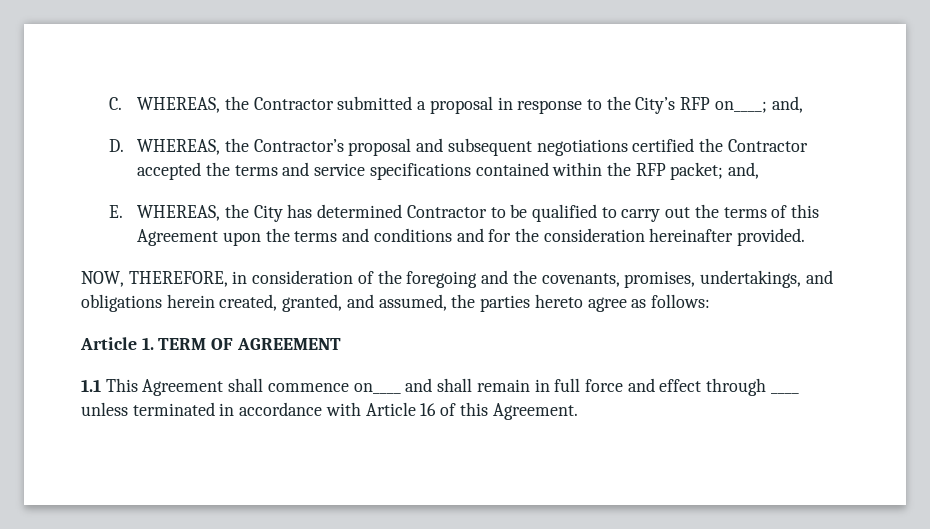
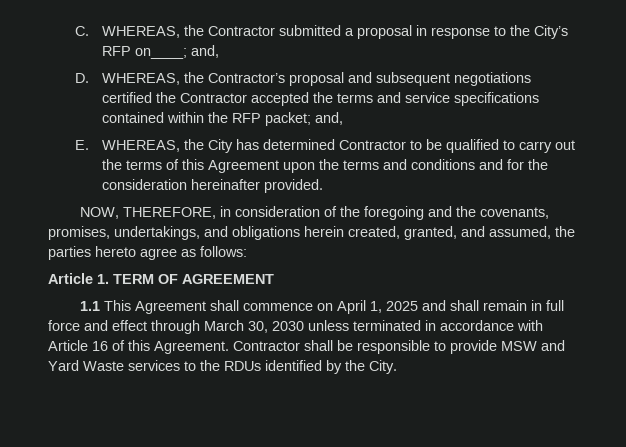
- 1.1 This Agreement shall commence on____ and shall remain in full force and effect through ____ unless terminated in accordance with Article 16 of this Agreement.
+ 1.1 This Agreement shall commence on April 1, 2025 and shall remain in full force and effect through March 30, 2030 unless terminated in accordance with Article 16 of this Agreement.
+ Contractor shall be responsible to provide MSW and Yard Waste services to the RDUs identified by the City.

